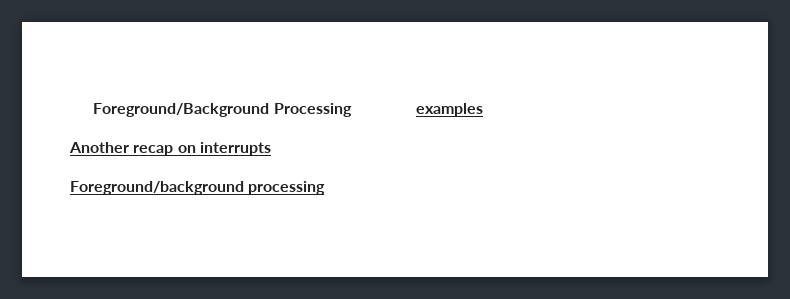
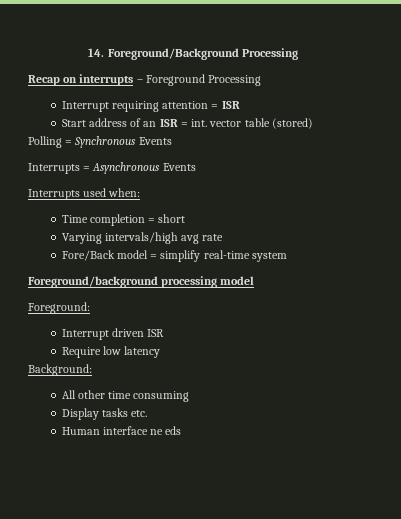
- Foreground/Background Processing
+ 14. Foreground/Background Processing
- Another recap on interrupts
- Foreground/background processing examples
+ Recap on interrupts – Foreground Processing
+ Interrupt requiring attention = ISR
+ Start address of an ISR = int. vector table (stored)
+ Polling = Synchronous Events
+ Interrupts = Asynchronous Events
+ Interrupts used when:
+ Time completion = short
+ Varying intervals/high avg rate
+ Fore/Back model = simplify real-time system
+ Foreground/background processing model
+ Foreground:
+ Interrupt driven ISR
+ Require low latency
+ Background:
+ All other time consuming
+ Display tasks etc.
+ Human interface ne eds

